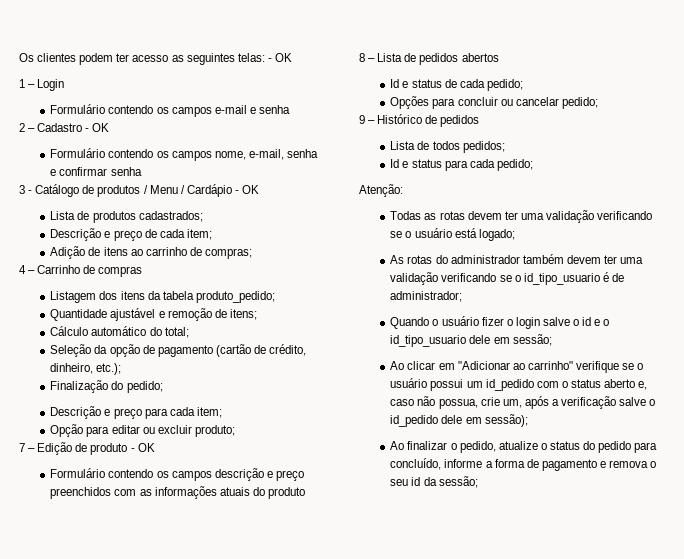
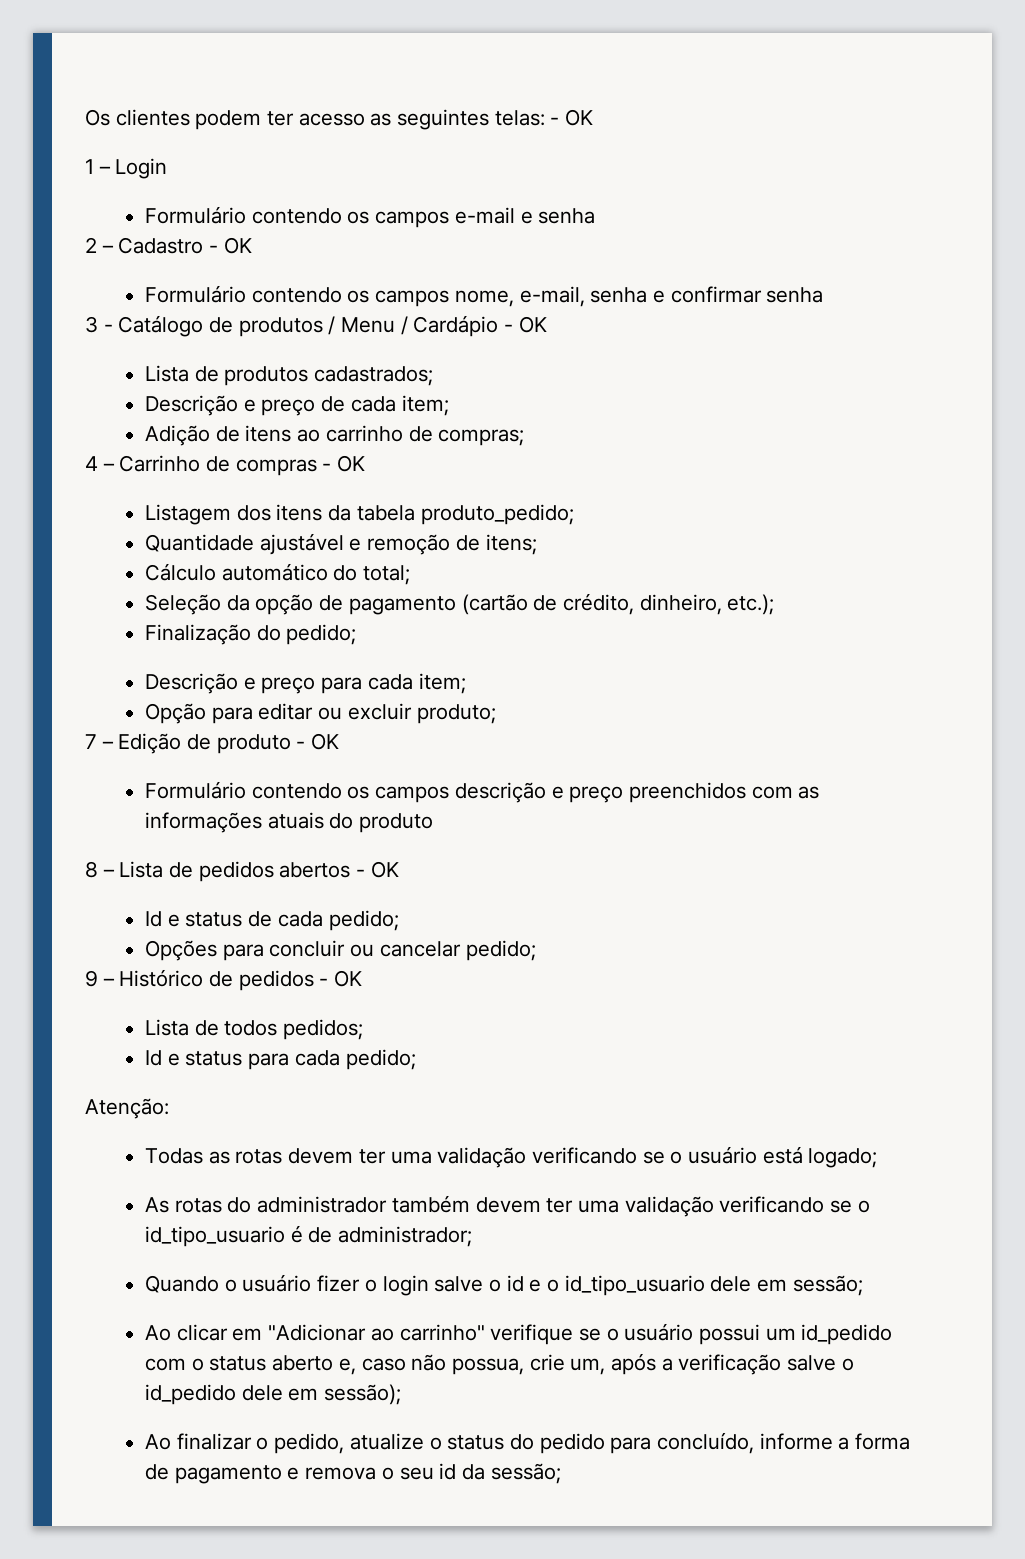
- 4 – Carrinho de compras
+ 4 – Carrinho de compras - OK
- 8 – Lista de pedidos abertos
+ 8 – Lista de pedidos abertos - OK
- 9 – Histórico de pedidos
+ 9 – Histórico de pedidos - OK

